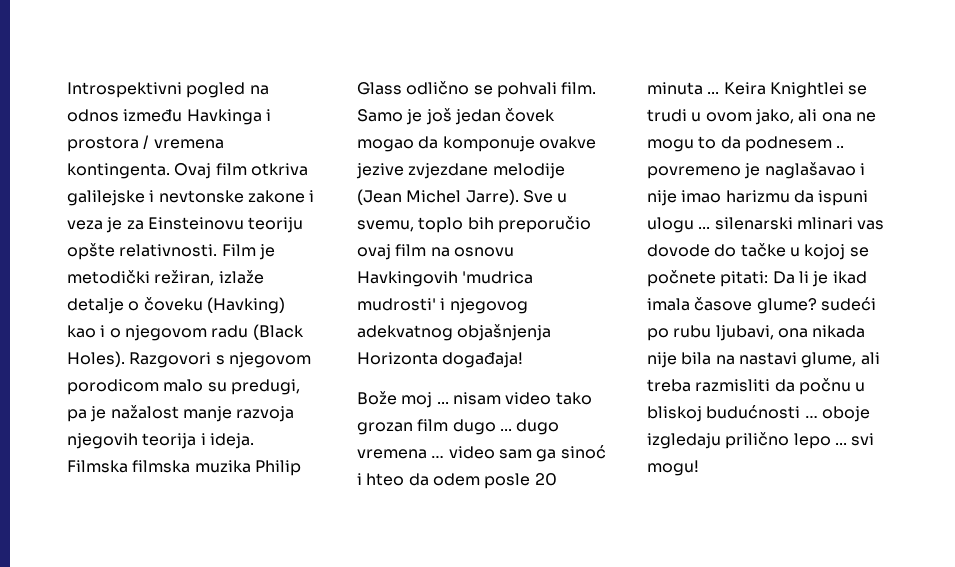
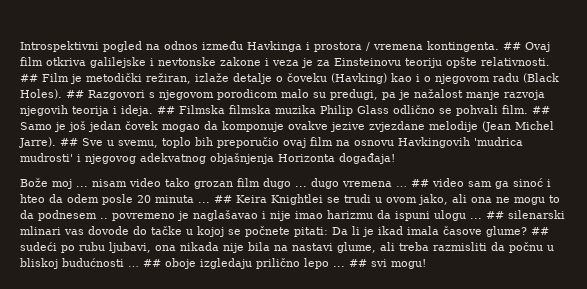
- Ovaj film otkriva galilejske i nevtonske zakone i veza je za Einsteinovu teoriju opšte relativnosti.
+ ## Ovaj film otkriva galilejske i nevtonske zakone i veza je za Einsteinovu teoriju opšte relativnosti.
- Film je metodički režiran, izlaže detalje o čoveku (Havking) kao i o njegovom radu (Black Holes).
+ ## Film je metodički režiran, izlaže detalje o čoveku (Havking) kao i o njegovom radu (Black Holes).
- Razgovori s njegovom porodicom malo su predugi, pa je nažalost manje razvoja njegovih teorija i ideja.
+ ## Razgovori s njegovom porodicom malo su predugi, pa je nažalost manje razvoja njegovih teorija i ideja.
- Filmska filmska muzika Philip Glass odlično se pohvali film.
+ ## Filmska filmska muzika Philip Glass odlično se pohvali film.
- Samo je još jedan čovek mogao da komponuje ovakve jezive zvjezdane melodije (Jean Michel Jarre).
+ ## Samo je još jedan čovek mogao da komponuje ovakve jezive zvjezdane melodije (Jean Michel Jarre).
- Sve u svemu, toplo bih preporučio ovaj film na osnovu Havkingovih 'mudrica mudrosti' i njegovog adekvatnog objašnjenja Horizonta događaja!
+ ## Sve u svemu, toplo bih preporučio ovaj film na osnovu Havkingovih 'mudrica mudrosti' i njegovog adekvatnog objašnjenja Horizonta događaja!
- Bože moj ... nisam video tako grozan film dugo ... dugo vremena … video sam ga sinoć i hteo da odem posle 20 minuta ...
+ Bože moj ... nisam video tako grozan film dugo ... dugo vremena … ## video sam ga sinoć i hteo da odem posle 20 minuta ...
- Keira Knightlei se trudi u ovom jako, ali ona ne mogu to da podnesem .. povremeno je naglašavao i nije imao harizmu da ispuni ulogu ... silenarski mlinari vas dovode do tačke u kojoj se počnete pitati:
+ ## Keira Knightlei se trudi u ovom jako, ali ona ne mogu to da podnesem .. povremeno je naglašavao i nije imao harizmu da ispuni ulogu ... ## silenarski mlinari vas dovode do tačke u kojoj se počnete pitati:
- Da li je ikad imala časove glume? sudeći po rubu ljubavi, ona nikada nije bila na nastavi glume, ali treba razmisliti da počnu u bliskoj budućnosti … oboje izgledaju prilično lepo ... svi mogu!
+ Da li je ikad imala časove glume? ## sudeći po rubu ljubavi, ona nikada nije bila na nastavi glume, ali treba razmisliti da počnu u bliskoj budućnosti … ## oboje izgledaju prilično lepo ... ## svi mogu!

